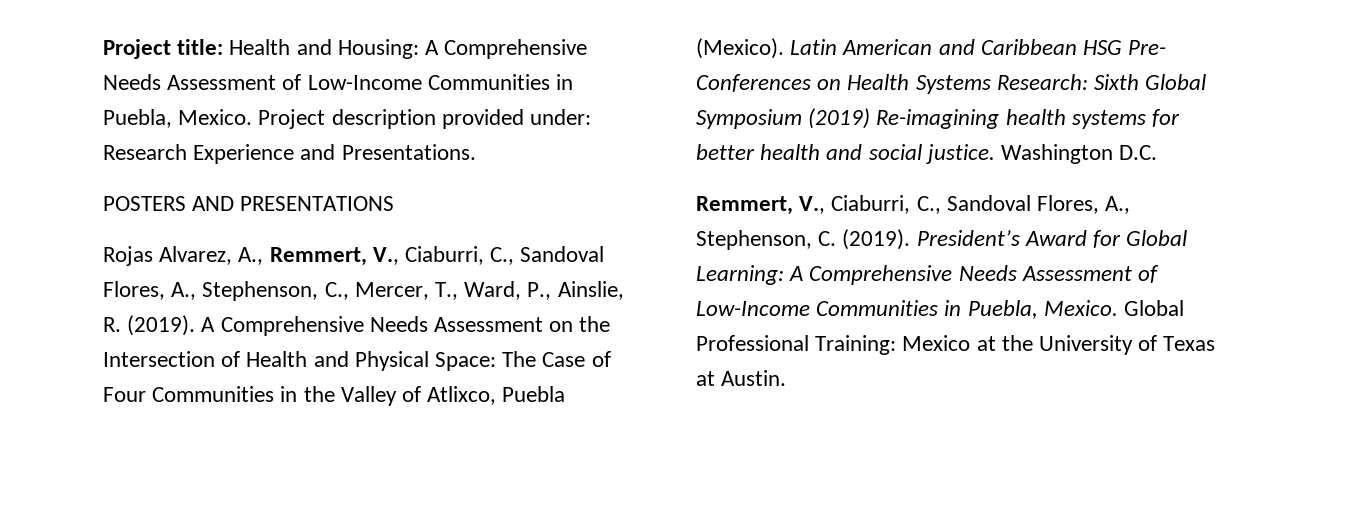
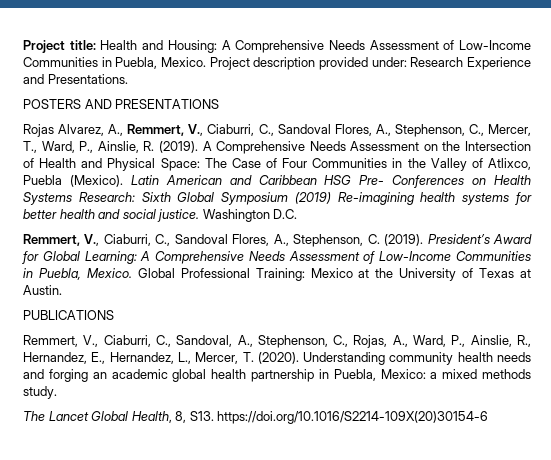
+ PUBLICATIONS
+ Remmert, V., Ciaburri, C., Sandoval, A., Stephenson, C., Rojas, A., Ward, P., Ainslie, R., Hernandez, E., Hernandez, L., Mercer, T. (2020). Understanding community health needs and forging an academic global health partnership in Puebla, Mexico: a mixed methods study.
+ The Lancet Global Health, 8, S13. https://doi.org/10.1016/S2214-109X(20)30154-6

